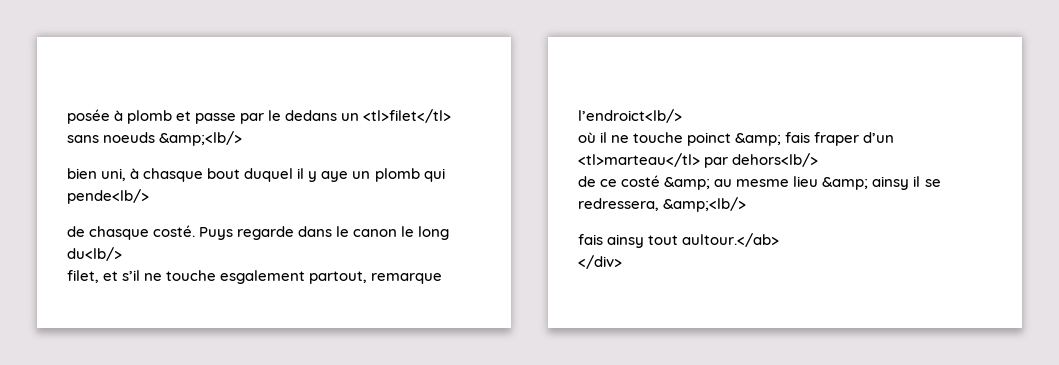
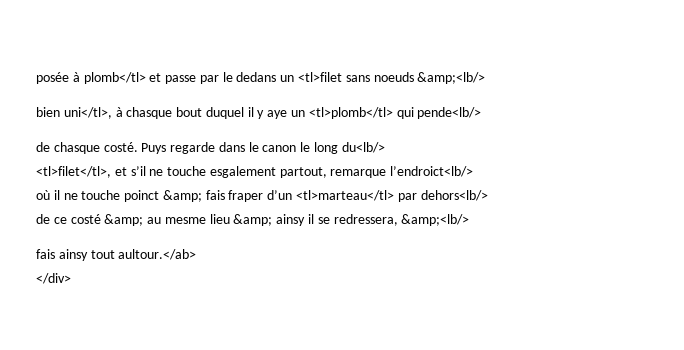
- posée à plomb et passe par le dedans un <tl>filet</tl> sans noeuds &amp;<lb/>
+ posée à plomb</tl> et passe par le dedans un <tl>filet sans noeuds &amp;<lb/>
- bien uni, à chasque bout duquel il y aye un plomb qui pende<lb/>
+ bien uni</tl>, à chasque bout duquel il y aye un <tl>plomb</tl> qui pende<lb/>
- filet, et s’il ne touche esgalement partout, remarque l’endroict<lb/>
+ <tl>filet</tl>, et s’il ne touche esgalement partout, remarque l’endroict<lb/>

